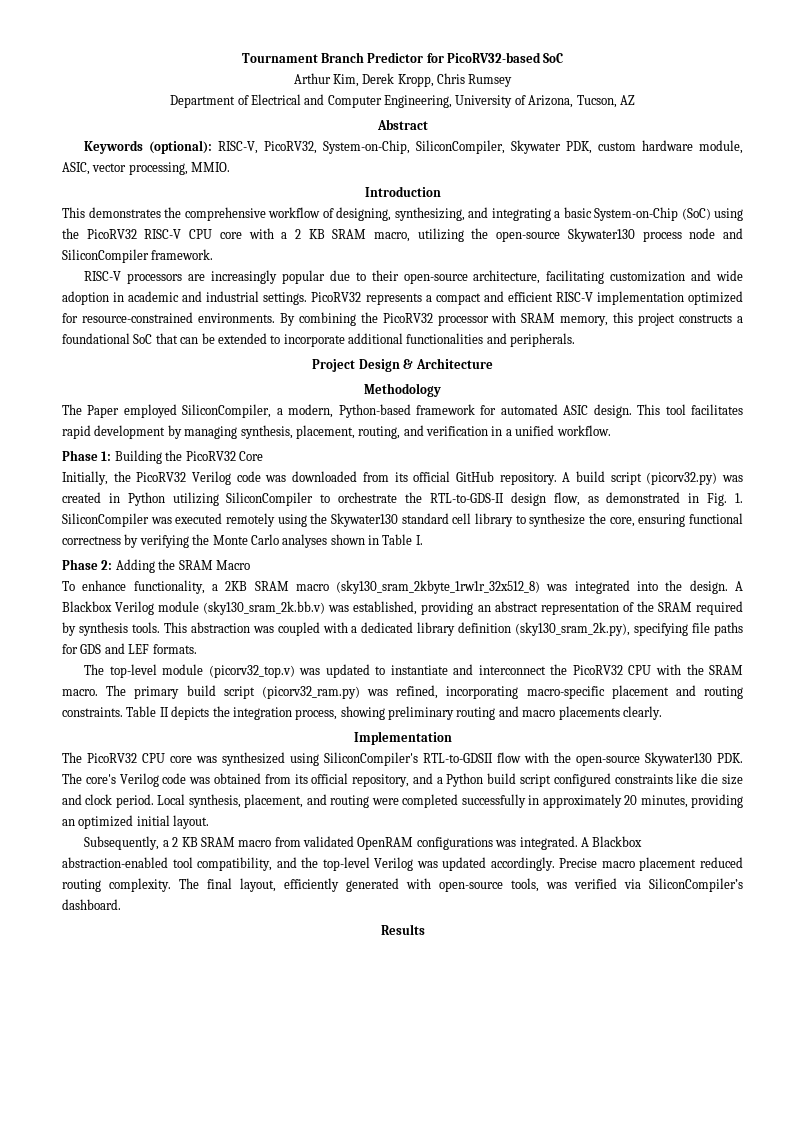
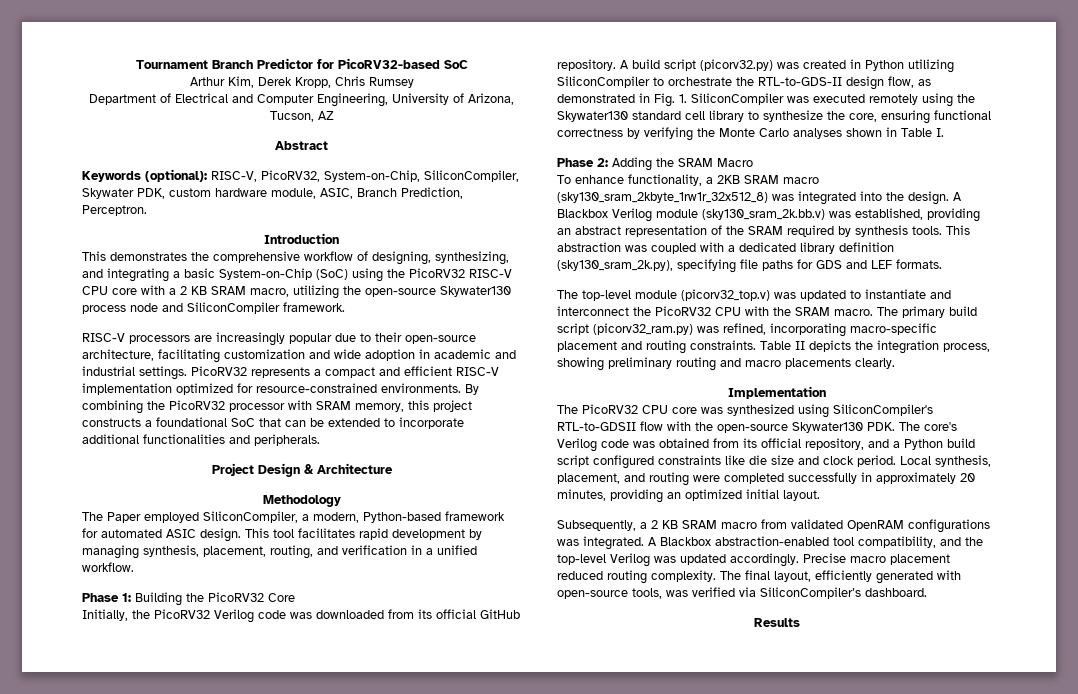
- Keywords (optional): RISC-V, PicoRV32, System-on-Chip, SiliconCompiler, Skywater PDK, custom hardware module, ASIC, vector processing, MMIO.
+ Keywords (optional): RISC-V, PicoRV32, System-on-Chip, SiliconCompiler, Skywater PDK, custom hardware module, ASIC, Branch Prediction, Perceptron.

